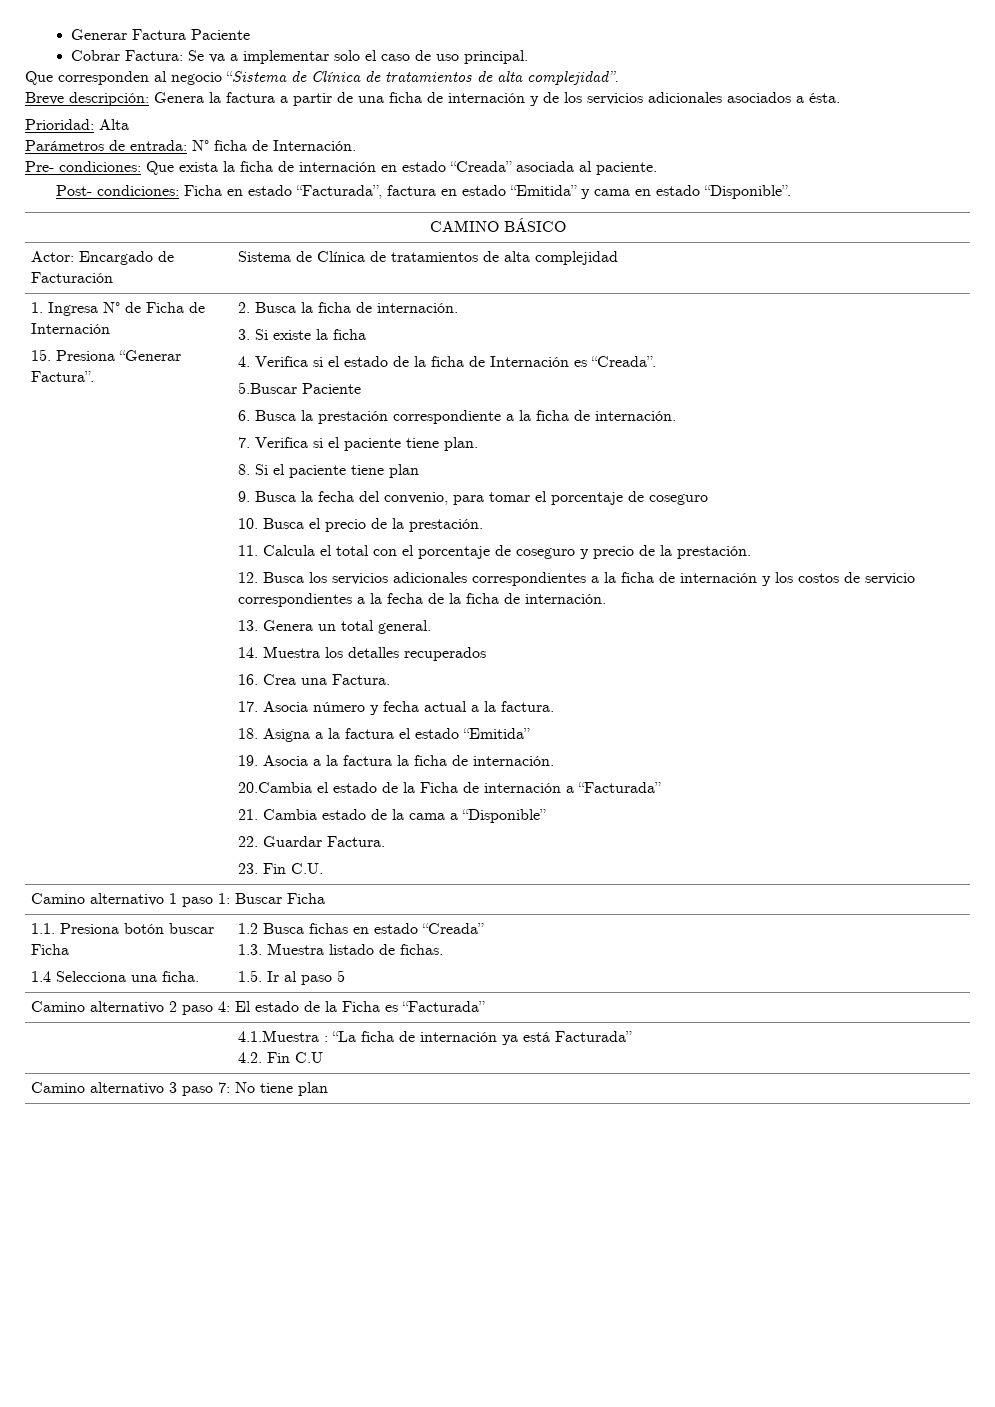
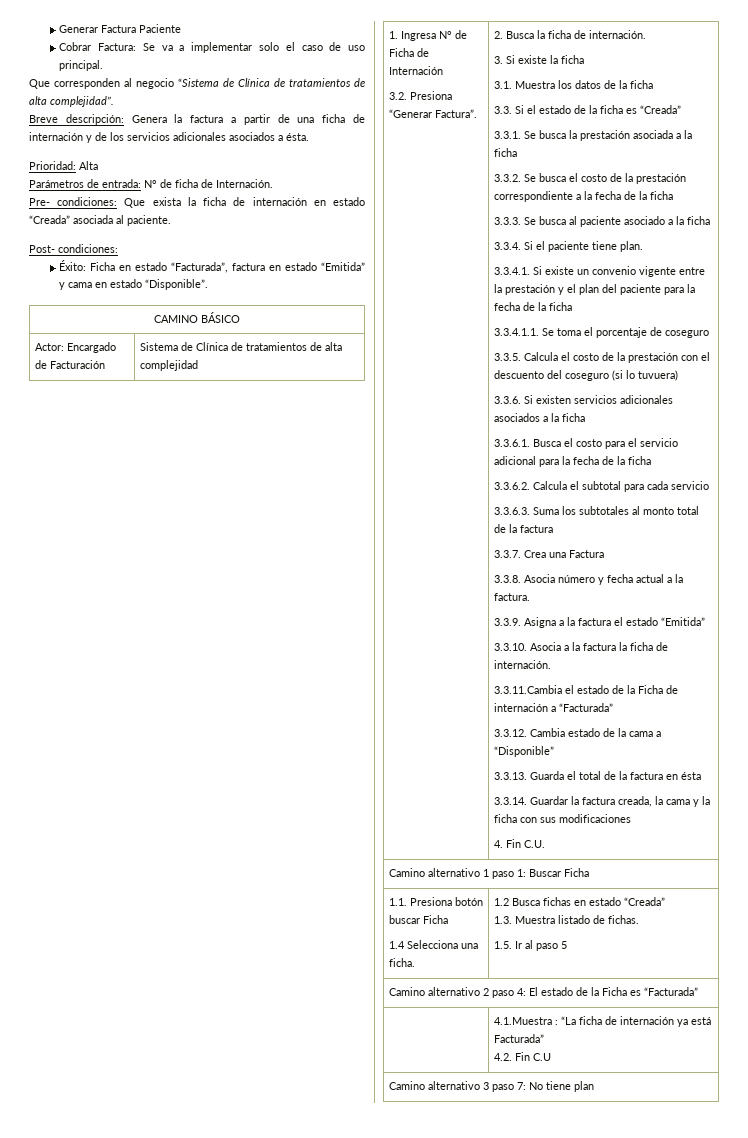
- Parámetros de entrada: N° ficha de Internación.
+ Parámetros de entrada: N° de ficha de Internación.
- Post- condiciones: Ficha en estado “Facturada”, factura en estado “Emitida” y cama en estado “Disponible”.
+ Post- condiciones:
+ Éxito: Ficha en estado “Facturada”, factura en estado “Emitida” y cama en estado “Disponible”.
- 15. Presiona “Generar Factura”.
+ 3.2. Presiona “Generar Factura”.
- 4. Verifica si el estado de la ficha de Internación es “Creada”.
- 5.Buscar Paciente
- 6. Busca la prestación correspondiente a la ficha de internación.
- 7. Verifica si el paciente tiene plan.
- 8. Si el paciente tiene plan
- 9. Busca la fecha del convenio, para tomar el porcentaje de coseguro
- 10. Busca el precio de la prestación.
- 11. Calcula el total con el porcentaje de coseguro y precio de la prestación.
- 12. Busca los servicios adicionales correspondientes a la ficha de internación y los costos de servicio correspondientes a la fecha de la ficha de internación.
- 13. Genera un total general.
- 14. Muestra los detalles recuperados
- 16. Crea una Factura.
- 17. Asocia número y fecha actual a la factura.
+ 3.1. Muestra los datos de la ficha
+ 3.3. Si el estado de la ficha es “Creada”
+ 3.3.1. Se busca la prestación asociada a la ficha
+ 3.3.2. Se busca el costo de la prestación correspondiente a la fecha de la ficha
+ 3.3.3. Se busca al paciente asociado a la ficha
+ 3.3.4. Si el paciente tiene plan.
+ 3.3.4.1. Si existe un convenio vigente entre la prestación y el plan del paciente para la fecha de la ficha
+ 3.3.4.1.1. Se toma el porcentaje de coseguro
+ 3.3.5. Calcula el costo de la prestación con el descuento del coseguro (si lo tuvuera)
+ 3.3.6. Si existen servicios adicionales asociados a la ficha
+ 3.3.6.1. Busca el costo para el servicio adicional para la fecha de la ficha
+ 3.3.6.2. Calcula el subtotal para cada servicio
+ 3.3.6.3. Suma los subtotales al monto total de la factura
+ 3.3.7. Crea una Factura
+ 3.3.8. Asocia número y fecha actual a la factura.
- 18. Asigna a la factura el estado “Emitida”
+ 3.3.9. Asigna a la factura el estado “Emitida”
- 19. Asocia a la factura la ficha de internación.
+ 3.3.10. Asocia a la factura la ficha de internación.
- 20.Cambia el estado de la Ficha de internación a “Facturada”
+ 3.3.11.Cambia el estado de la Ficha de internación a “Facturada”
- 21. Cambia estado de la cama a “Disponible”
+ 3.3.12. Cambia estado de la cama a “Disponible”
- 22. Guardar Factura.
- 23. Fin C.U.
+ 3.3.13. Guarda el total de la factura en ésta
+ 3.3.14. Guardar la factura creada, la cama y la ficha con sus modificaciones
+ 4. Fin C.U.

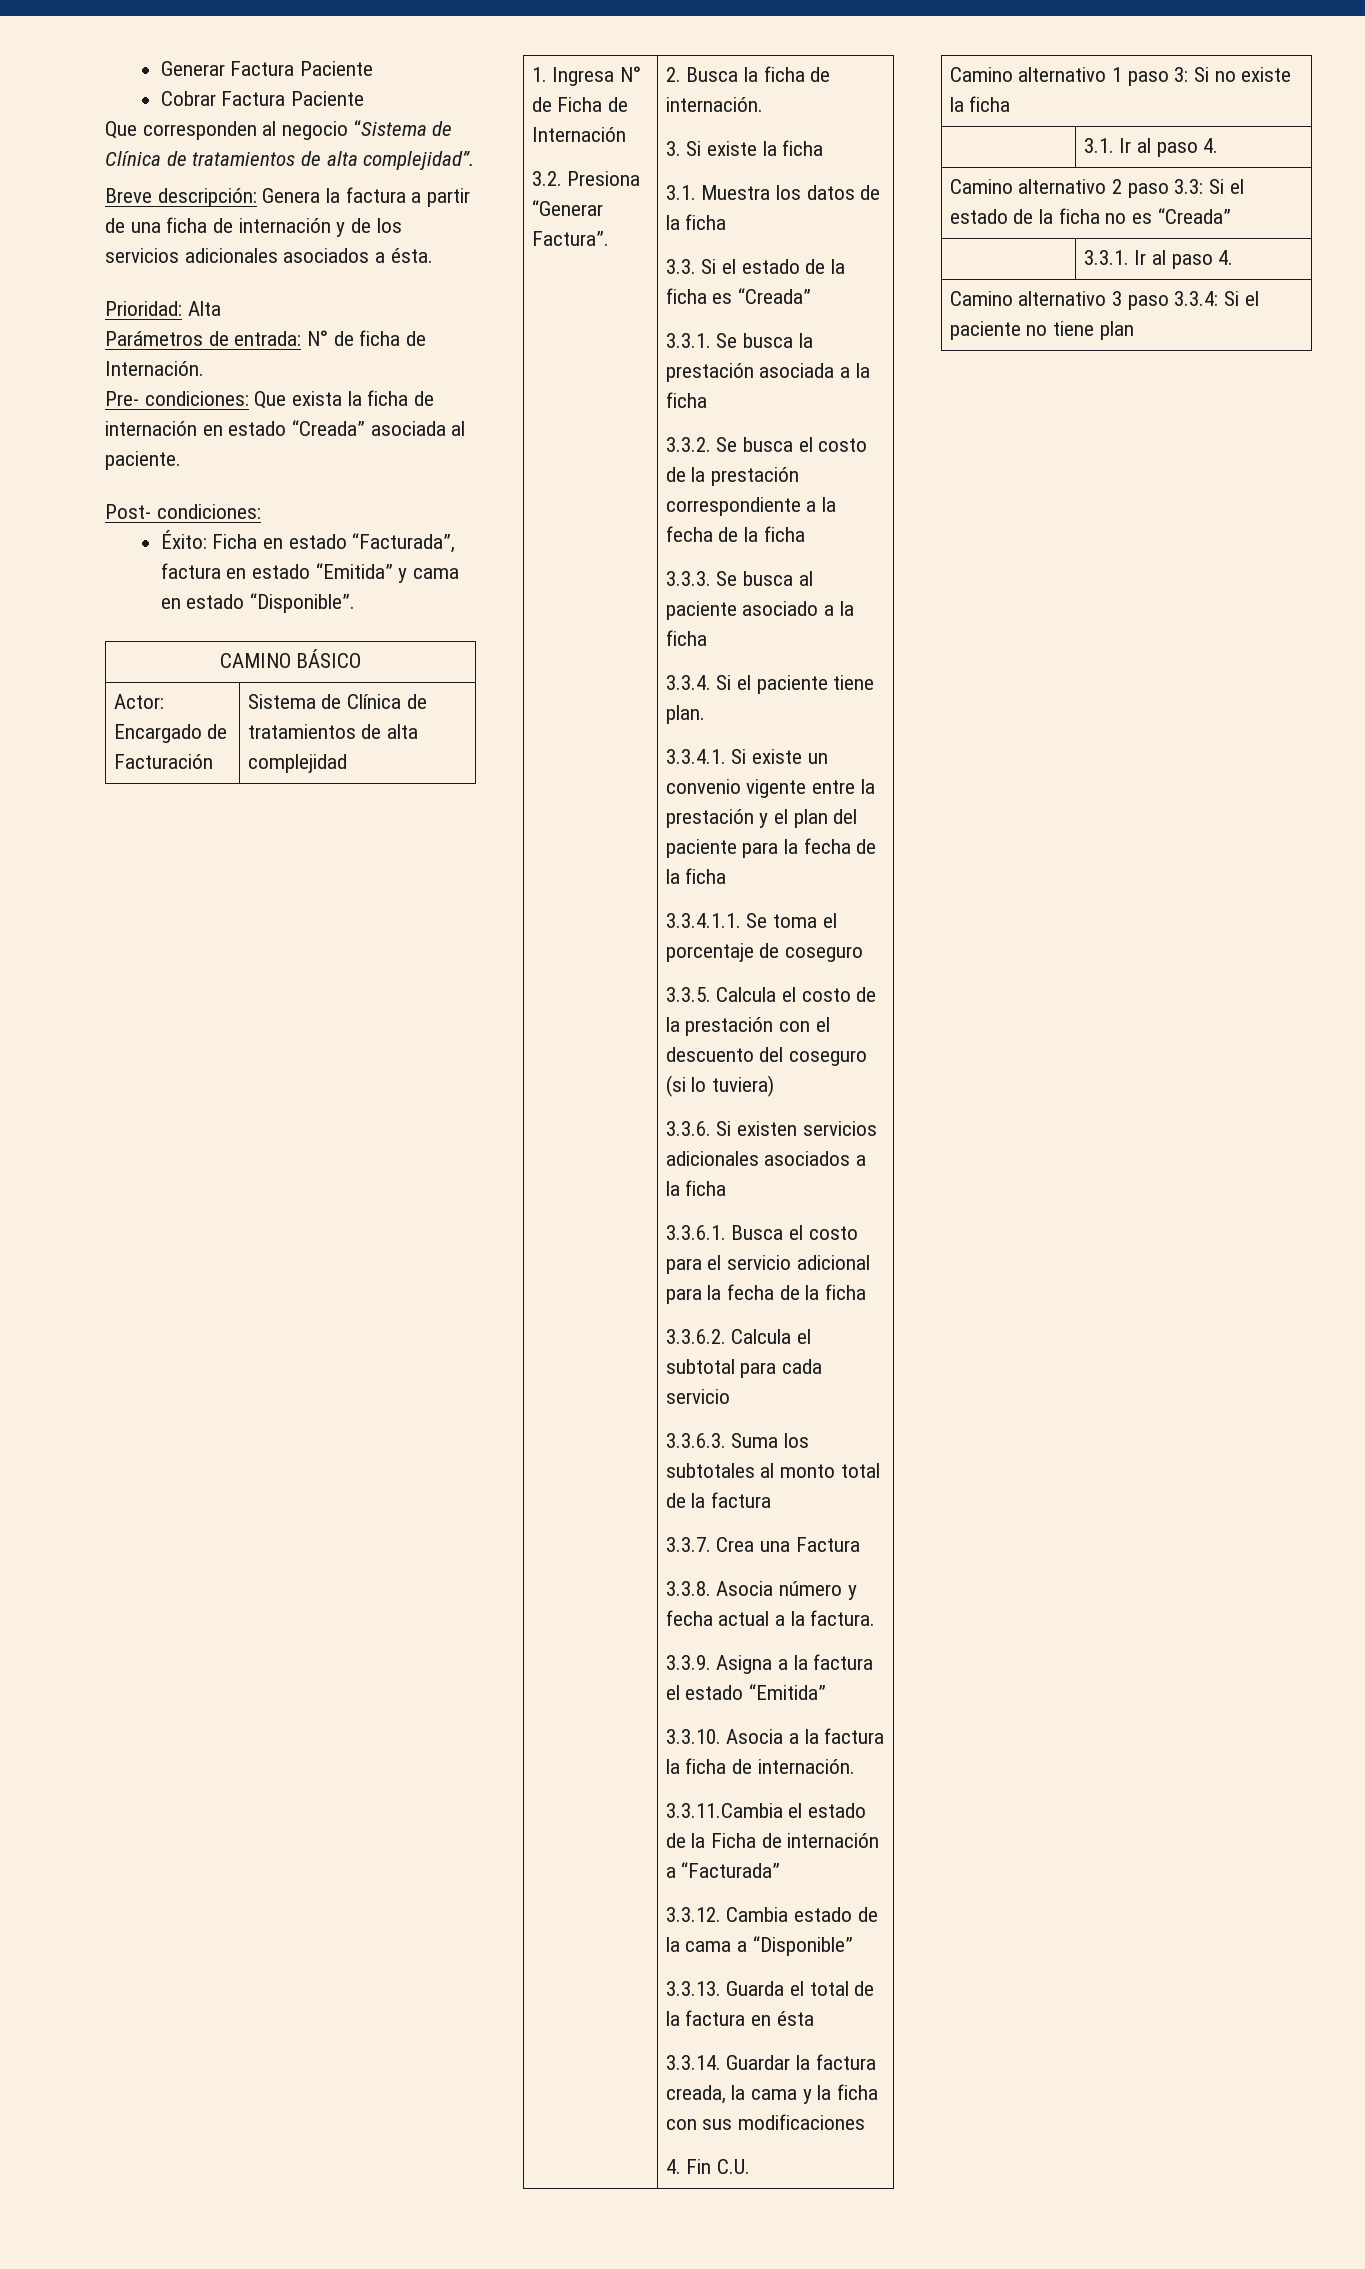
- Cobrar Factura: Se va a implementar solo el caso de uso principal.
+ Cobrar Factura Paciente
- 3.3.5. Calcula el costo de la prestación con el descuento del coseguro (si lo tuvuera)
+ 3.3.5. Calcula el costo de la prestación con el descuento del coseguro (si lo tuviera)
- Camino alternativo 1 paso 1: Buscar Ficha
- 1.1. Presiona botón buscar Ficha
- 1.4 Selecciona una ficha. | 1.2 Busca fichas en estado “Creada”
- 1.3. Muestra listado de fichas.
- 1.5. Ir al paso 5
+ Camino alternativo 1 paso 3: Si no existe la ficha
+ | 3.1. Ir al paso 4.
- Camino alternativo 2 paso 4: El estado de la Ficha es “Facturada”
- | 4.1.Muestra : “La ficha de internación ya está Facturada”
- 4.2. Fin C.U
+ Camino alternativo 2 paso 3.3: Si el estado de la ficha no es “Creada”
+ | 3.3.1. Ir al paso 4.
- Camino alternativo 3 paso 7: No tiene plan
+ Camino alternativo 3 paso 3.3.4: Si el paciente no tiene plan

